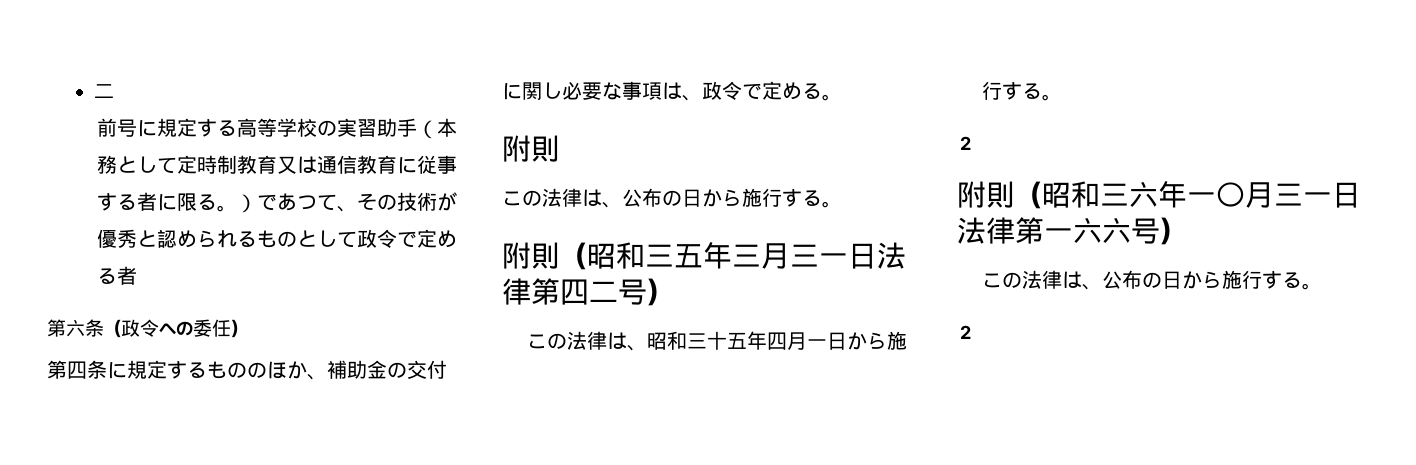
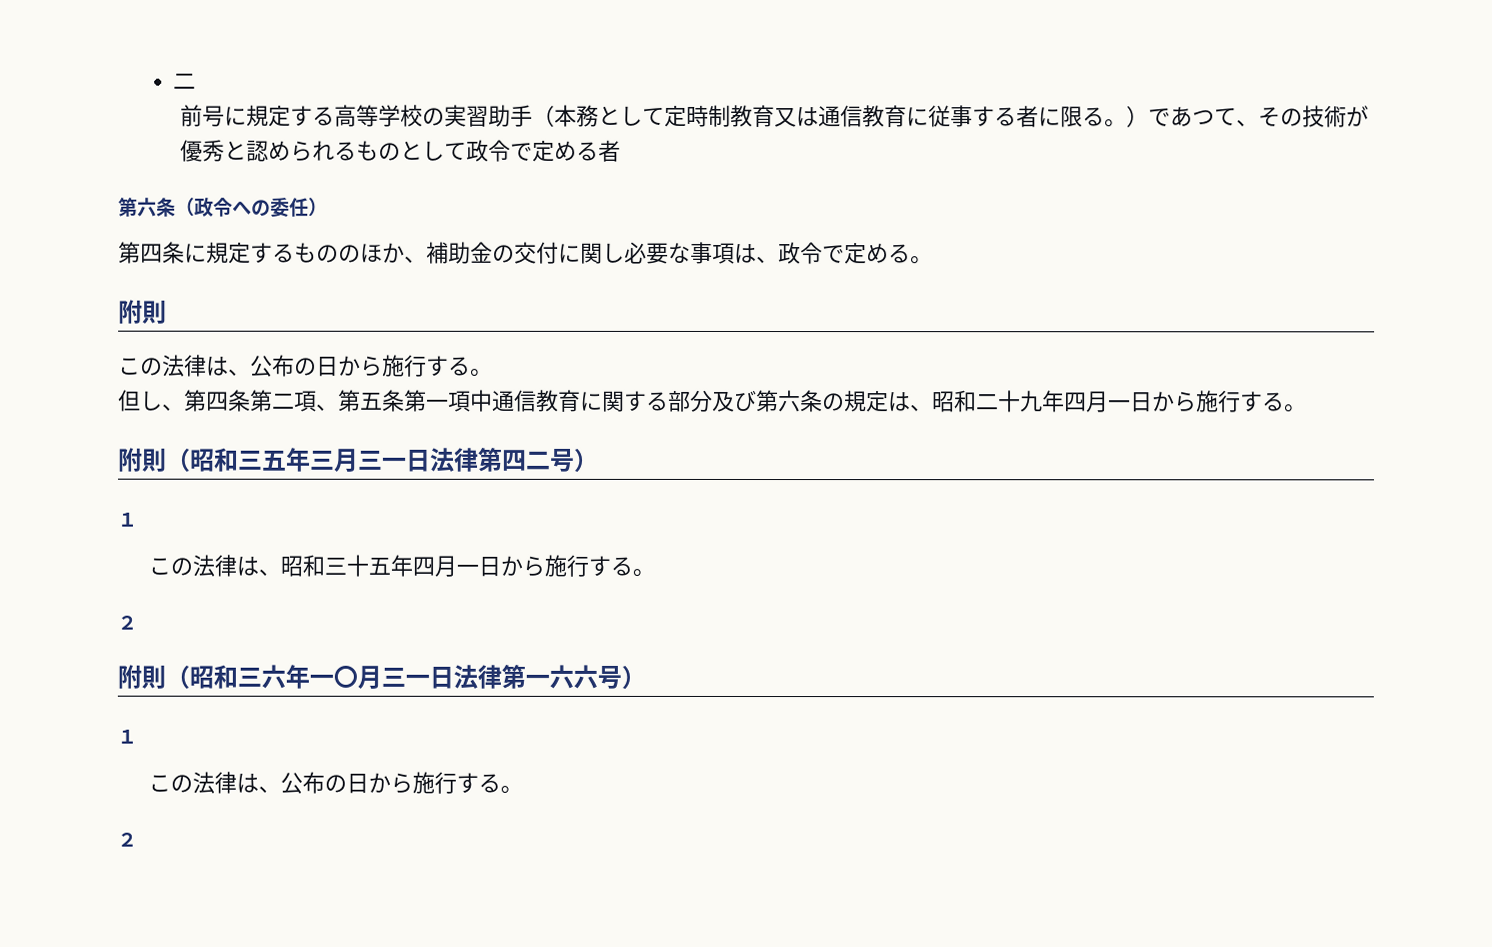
+ 但し、第四条第二項、第五条第一項中通信教育に関する部分及び第六条の規定は、昭和二十九年四月一日から施行する。
  附則（昭和三五年三月三一日法律第四二号）
+ １
  附則（昭和三六年一〇月三一日法律第一六六号）
+ １

